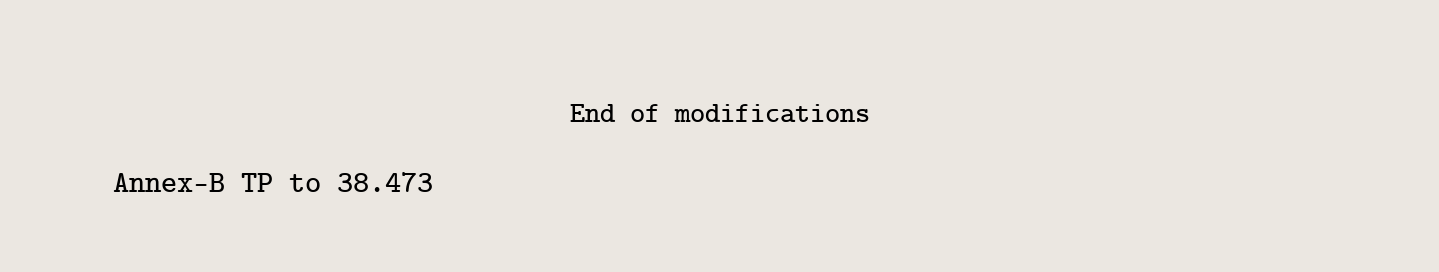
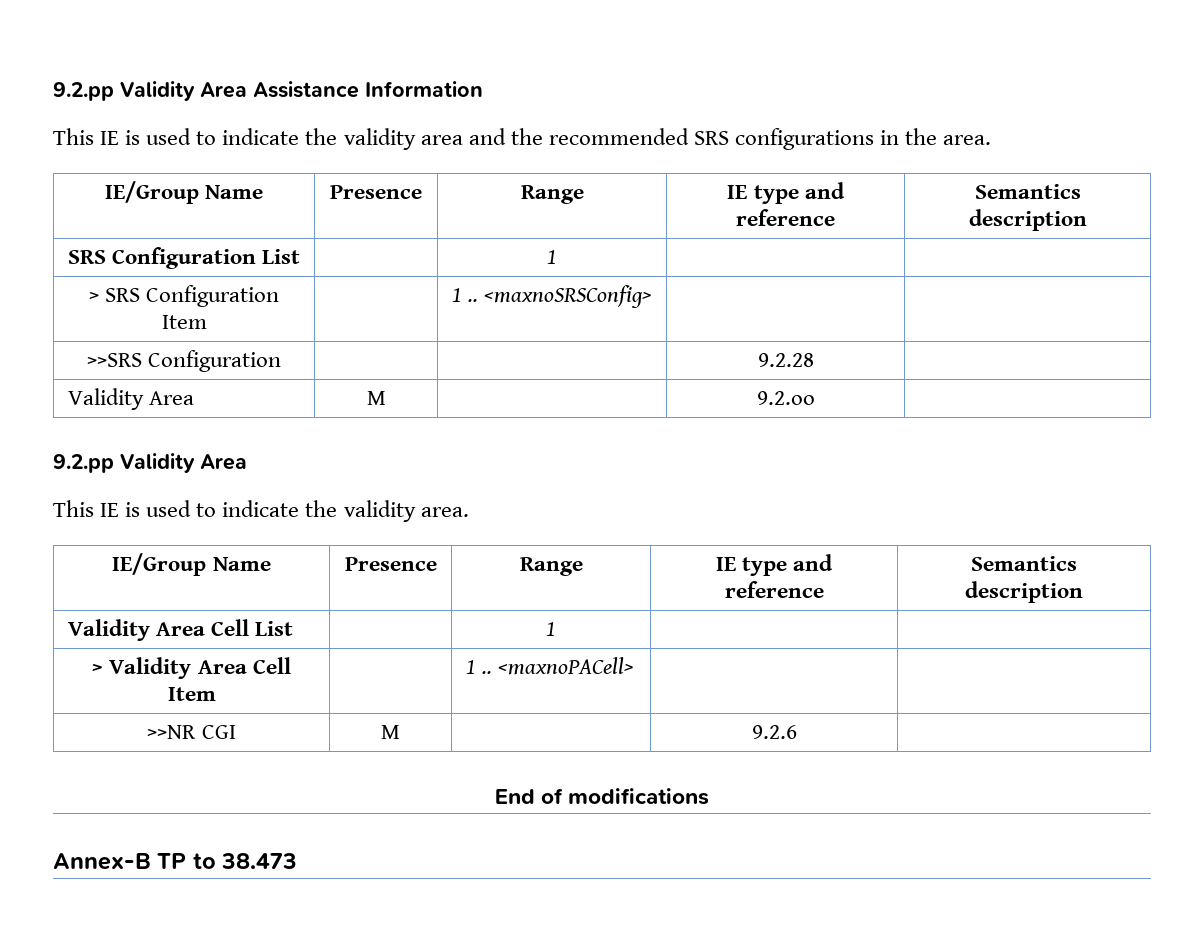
+ 9.2.pp Validity Area Assistance Information
+ This IE is used to indicate the validity area and the recommended SRS configurations in the area.
+ IE/Group Name | Presence | Range | IE type and reference | Semantics description
+ SRS Configuration List | | 1 | |
+ > SRS Configuration Item | | 1 .. <maxnoSRSConfig> | |
+ >>SRS Configuration | | | 9.2.28 |
+ Validity Area | M | | 9.2.oo |
+ 9.2.pp Validity Area
+ This IE is used to indicate the validity area.
+ IE/Group Name | Presence | Range | IE type and reference | Semantics description
+ Validity Area Cell List | | 1 | |
+ > Validity Area Cell Item | | 1 .. <maxnoPACell> | |
+ >>NR CGI | M | | 9.2.6 |

